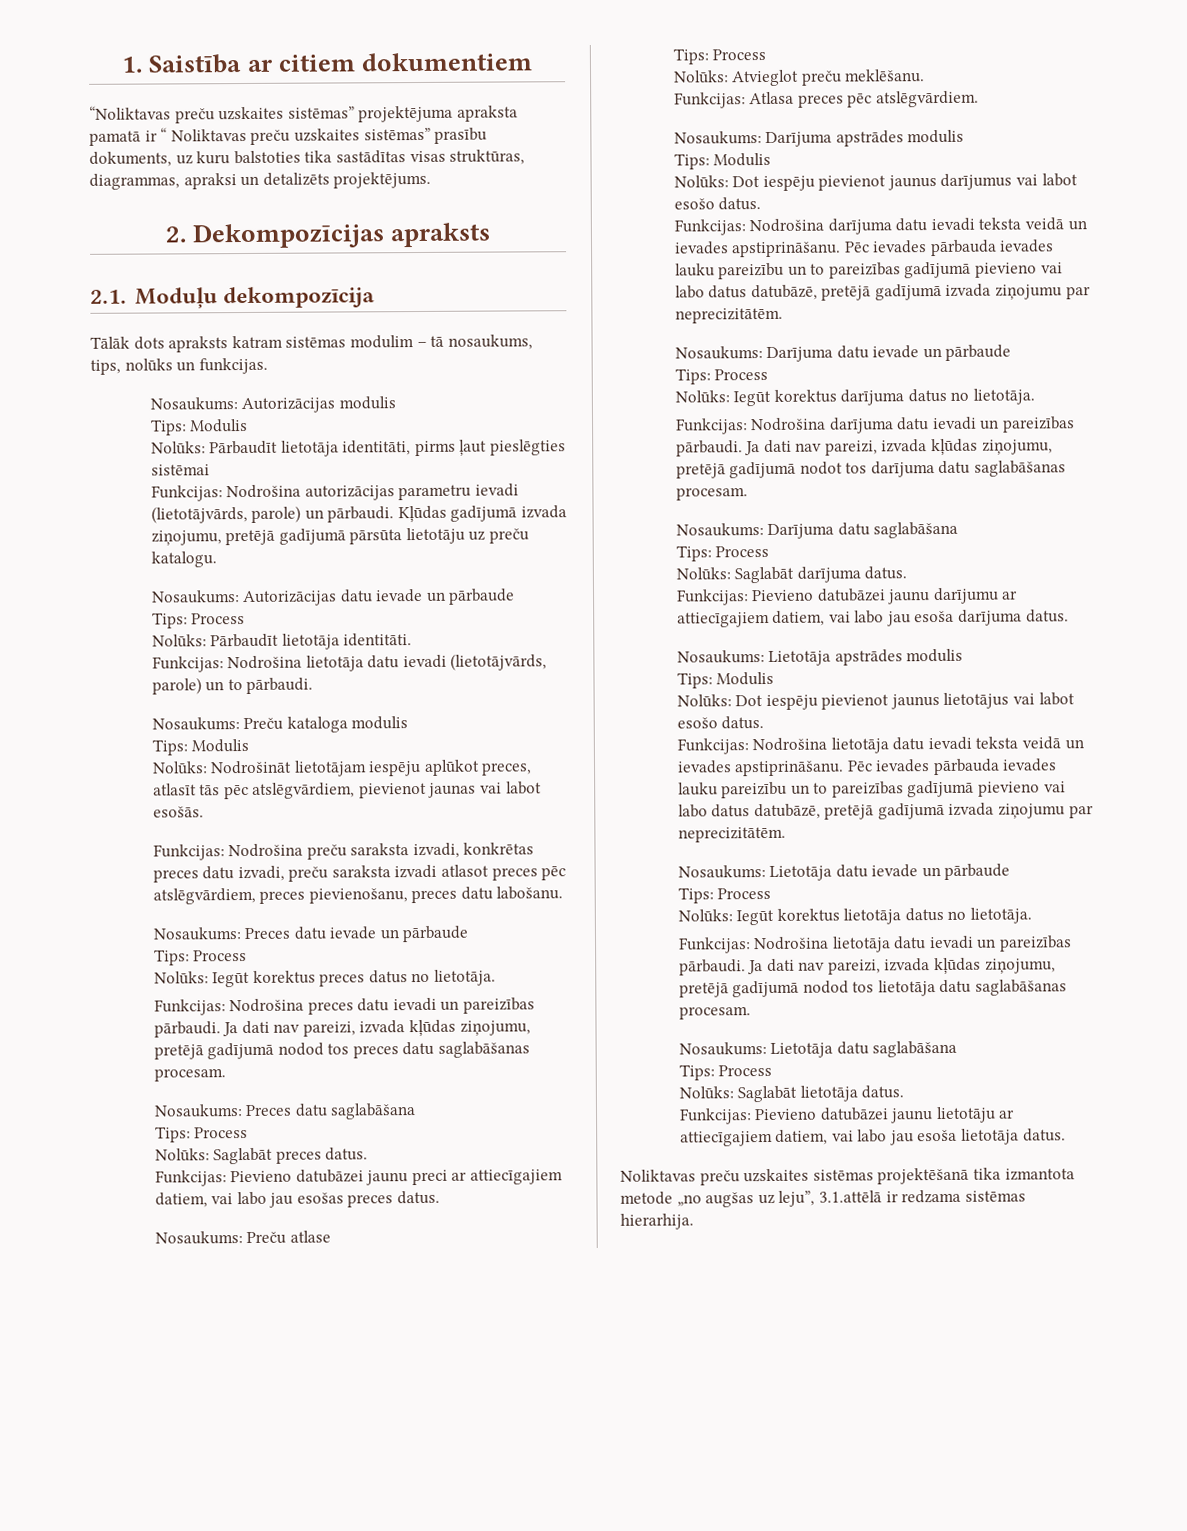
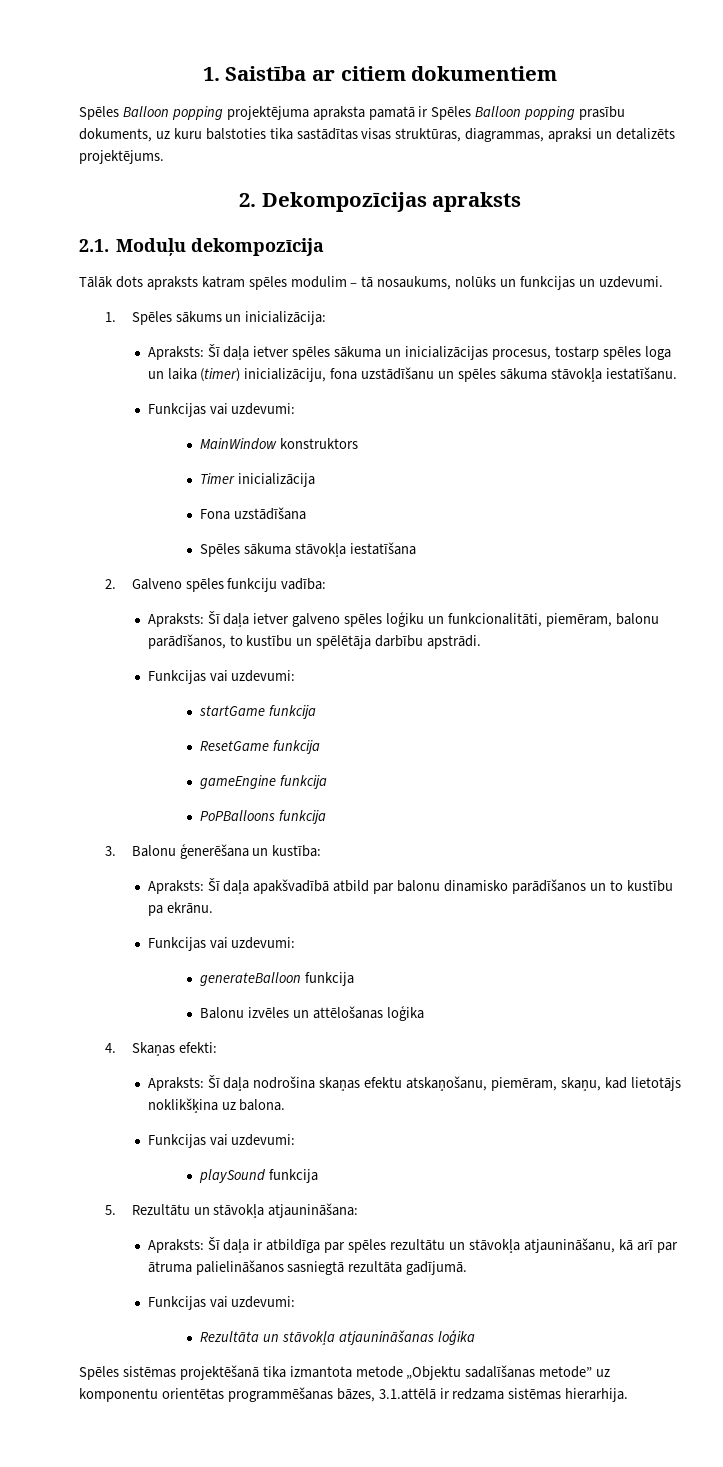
- “Noliktavas preču uzskaites sistēmas” projektējuma apraksta pamatā ir “ Noliktavas preču uzskaites sistēmas” prasību dokuments, uz kuru balstoties tika sastādītas visas struktūras, diagrammas, apraksi un detalizēts projektējums.
+ Spēles Balloon popping projektējuma apraksta pamatā ir Spēles Balloon popping prasību dokuments, uz kuru balstoties tika sastādītas visas struktūras, diagrammas, apraksi un detalizēts projektējums.
- Tālāk dots apraksts katram sistēmas modulim – tā nosaukums, tips, nolūks un funkcijas.
- Nosaukums: Autorizācijas modulis
- Tips: Modulis
- Nolūks: Pārbaudīt lietotāja identitāti, pirms ļaut pieslēgties sistēmai
- Funkcijas: Nodrošina autorizācijas parametru ievadi (lietotājvārds, parole) un pārbaudi. Kļūdas gadījumā izvada ziņojumu, pretējā gadījumā pārsūta lietotāju uz preču katalogu.
- Nosaukums: Autorizācijas datu ievade un pārbaude
- Tips: Process
- Nolūks: Pārbaudīt lietotāja identitāti.
- Funkcijas: Nodrošina lietotāja datu ievadi (lietotājvārds, parole) un to pārbaudi.
- Nosaukums: Preču kataloga modulis
- Tips: Modulis
- Nolūks: Nodrošināt lietotājam iespēju aplūkot preces, atlasīt tās pēc atslēgvārdiem, pievienot jaunas vai labot esošās.
- Funkcijas: Nodrošina preču saraksta izvadi, konkrētas preces datu izvadi, preču saraksta izvadi atlasot preces pēc atslēgvārdiem, preces pievienošanu, preces datu labošanu.
- Nosaukums: Preces datu ievade un pārbaude
- Tips: Process
- Nolūks: Iegūt korektus preces datus no lietotāja.
- Funkcijas: Nodrošina preces datu ievadi un pareizības pārbaudi. Ja dati nav pareizi, izvada kļūdas ziņojumu, pretējā gadījumā nodod tos preces datu saglabāšanas procesam.
- Nosaukums: Preces datu saglabāšana
- Tips: Process
- Nolūks: Saglabāt preces datus.
- Funkcijas: Pievieno datubāzei jaunu preci ar attiecīgajiem datiem, vai labo jau esošas preces datus.
- Nosaukums: Preču atlase
- Tips: Process
- Nolūks: Atvieglot preču meklēšanu.
- Funkcijas: Atlasa preces pēc atslēgvārdiem.
- Nosaukums: Darījuma apstrādes modulis
- Tips: Modulis
- Nolūks: Dot iespēju pievienot jaunus darījumus vai labot esošo datus.
- Funkcijas: Nodrošina darījuma datu ievadi teksta veidā un ievades apstiprināšanu. Pēc ievades pārbauda ievades lauku pareizību un to pareizības gadījumā pievieno vai labo datus datubāzē, pretējā gadījumā izvada ziņojumu par neprecizitātēm.
- Nosaukums: Darījuma datu ievade un pārbaude
- Tips: Process
- Nolūks: Iegūt korektus darījuma datus no lietotāja.
- Funkcijas: Nodrošina darījuma datu ievadi un pareizības pārbaudi. Ja dati nav pareizi, izvada kļūdas ziņojumu, pretējā gadījumā nodot tos darījuma datu saglabāšanas procesam.
- Nosaukums: Darījuma datu saglabāšana
- Tips: Process
- Nolūks: Saglabāt darījuma datus.
- Funkcijas: Pievieno datubāzei jaunu darījumu ar attiecīgajiem datiem, vai labo jau esoša darījuma datus.
- Nosaukums: Lietotāja apstrādes modulis
- Tips: Modulis
- Nolūks: Dot iespēju pievienot jaunus lietotājus vai labot esošo datus.
- Funkcijas: Nodrošina lietotāja datu ievadi teksta veidā un ievades apstiprināšanu. Pēc ievades pārbauda ievades lauku pareizību un to pareizības gadījumā pievieno vai labo datus datubāzē, pretējā gadījumā izvada ziņojumu par neprecizitātēm.
- Nosaukums: Lietotāja datu ievade un pārbaude
- Tips: Process
- Nolūks: Iegūt korektus lietotāja datus no lietotāja.
- Funkcijas: Nodrošina lietotāja datu ievadi un pareizības pārbaudi. Ja dati nav pareizi, izvada kļūdas ziņojumu, pretējā gadījumā nodod tos lietotāja datu saglabāšanas procesam.
- Nosaukums: Lietotāja datu saglabāšana
- Tips: Process
- Nolūks: Saglabāt lietotāja datus.
- Funkcijas: Pievieno datubāzei jaunu lietotāju ar attiecīgajiem datiem, vai labo jau esoša lietotāja datus.
- Noliktavas preču uzskaites sistēmas projektēšanā tika izmantota metode „no augšas uz leju”, 3.1.attēlā ir redzama sistēmas hierarhija.
+ Tālāk dots apraksts katram spēles modulim – tā nosaukums, nolūks un funkcijas un uzdevumi.
+ 1. Spēles sākums un inicializācija:
+ Apraksts: Šī daļa ietver spēles sākuma un inicializācijas procesus, tostarp spēles loga un laika (timer) inicializāciju, fona uzstādīšanu un spēles sākuma stāvokļa iestatīšanu.
+ Funkcijas vai uzdevumi:
+ MainWindow konstruktors
+ Timer inicializācija
+ Fona uzstādīšana
+ Spēles sākuma stāvokļa iestatīšana
+ 2. Galveno spēles funkciju vadība:
+ Apraksts: Šī daļa ietver galveno spēles loģiku un funkcionalitāti, piemēram, balonu parādīšanos, to kustību un spēlētāja darbību apstrādi.
+ Funkcijas vai uzdevumi:
+ startGame funkcija
+ ResetGame funkcija
+ gameEngine funkcija
+ PoPBalloons funkcija
+ 3. Balonu ģenerēšana un kustība:
+ Apraksts: Šī daļa apakšvadībā atbild par balonu dinamisko parādīšanos un to kustību pa ekrānu.
+ Funkcijas vai uzdevumi:
+ generateBalloon funkcija
+ Balonu izvēles un attēlošanas loģika
+ 4. Skaņas efekti:
+ Apraksts: Šī daļa nodrošina skaņas efektu atskaņošanu, piemēram, skaņu, kad lietotājs noklikšķina uz balona.
+ Funkcijas vai uzdevumi:
+ playSound funkcija
+ 5. Rezultātu un stāvokļa atjaunināšana:
+ Apraksts: Šī daļa ir atbildīga par spēles rezultātu un stāvokļa atjaunināšanu, kā arī par ātruma palielināšanos sasniegtā rezultāta gadījumā.
+ Funkcijas vai uzdevumi:
+ Rezultāta un stāvokļa atjaunināšanas loģika
+ Spēles sistēmas projektēšanā tika izmantota metode „Objektu sadalīšanas metode” uz komponentu orientētas programmēšanas bāzes, 3.1.attēlā ir redzama sistēmas hierarhija.

